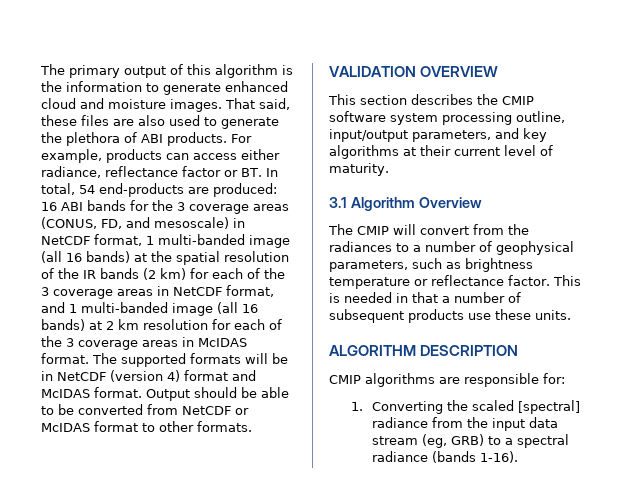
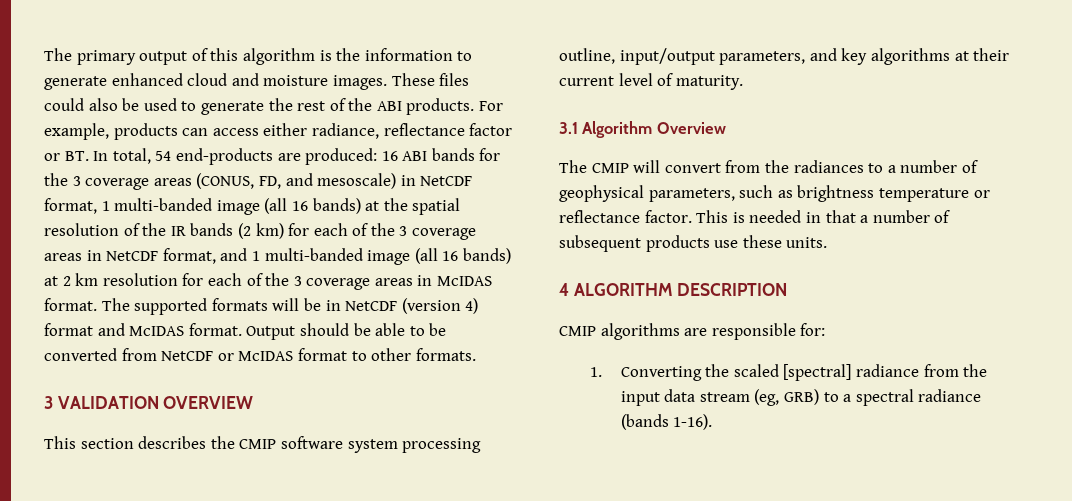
- That said, these files are also used to generate the plethora of ABI products.
+ These files could also be used to generate the rest of the ABI products.
- VALIDATION OVERVIEW
+ 3 VALIDATION OVERVIEW
- ALGORITHM DESCRIPTION
+ 4 ALGORITHM DESCRIPTION

